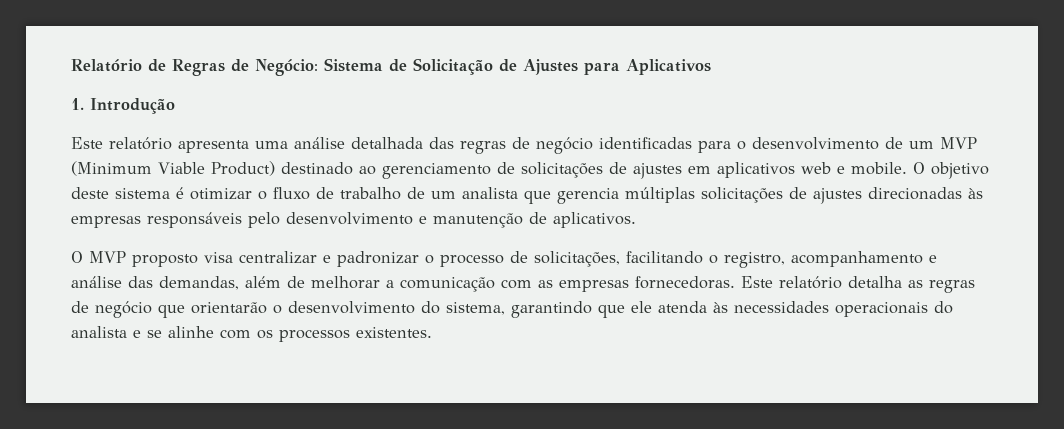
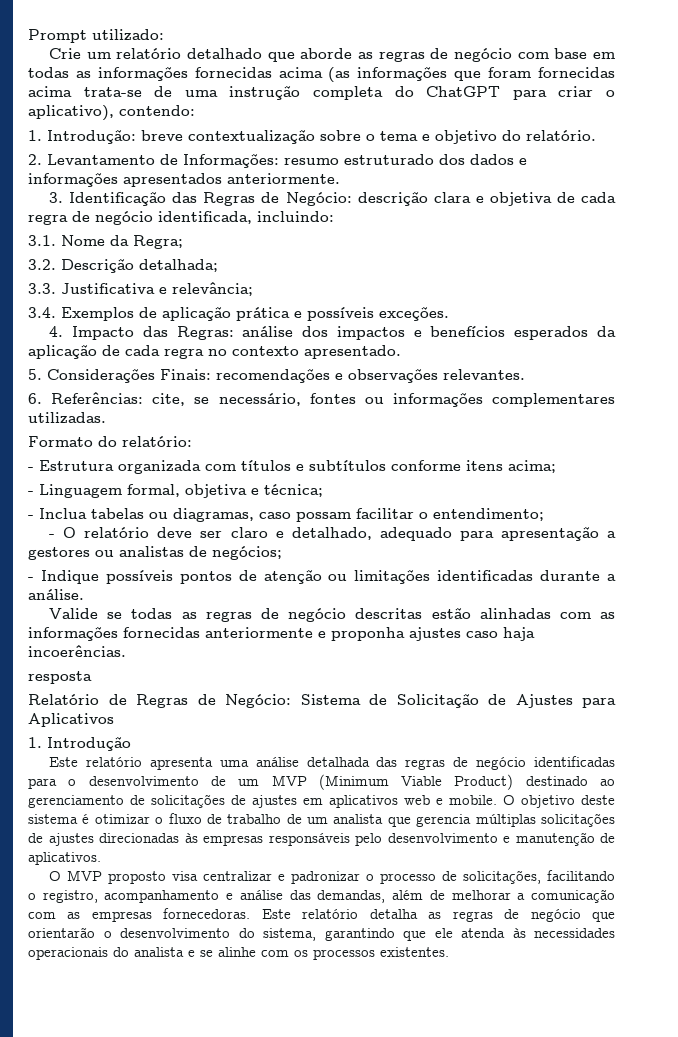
+ Prompt utilizado:
+ Crie um relatório detalhado que aborde as regras de negócio com base em todas as informações fornecidas acima (as informações que foram fornecidas acima trata-se de uma instrução completa do ChatGPT para criar o aplicativo), contendo:
+ 1. Introdução: breve contextualização sobre o tema e objetivo do relatório.
+ 2. Levantamento de Informações: resumo estruturado dos dados e informações apresentados anteriormente.
+ 3. Identificação das Regras de Negócio: descrição clara e objetiva de cada regra de negócio identificada, incluindo:
+ 3.1. Nome da Regra;
+ 3.2. Descrição detalhada;
+ 3.3. Justificativa e relevância;
+ 3.4. Exemplos de aplicação prática e possíveis exceções.
+ 4. Impacto das Regras: análise dos impactos e benefícios esperados da aplicação de cada regra no contexto apresentado.
+ 5. Considerações Finais: recomendações e observações relevantes.
+ 6. Referências: cite, se necessário, fontes ou informações complementares utilizadas.
+ Formato do relatório:
+ - Estrutura organizada com títulos e subtítulos conforme itens acima;
+ - Linguagem formal, objetiva e técnica;
+ - Inclua tabelas ou diagramas, caso possam facilitar o entendimento;
+ - O relatório deve ser claro e detalhado, adequado para apresentação a gestores ou analistas de negócios;
+ - Indique possíveis pontos de atenção ou limitações identificadas durante a análise.
+ Valide se todas as regras de negócio descritas estão alinhadas com as informações fornecidas anteriormente e proponha ajustes caso haja incoerências.
+ resposta

